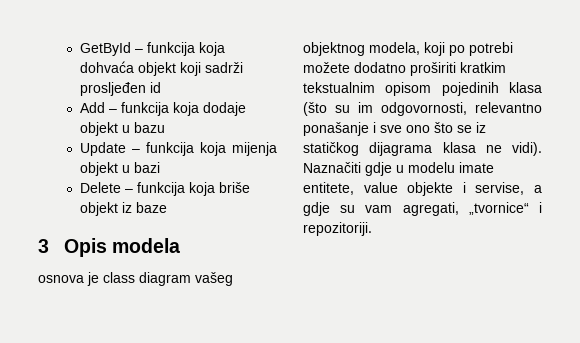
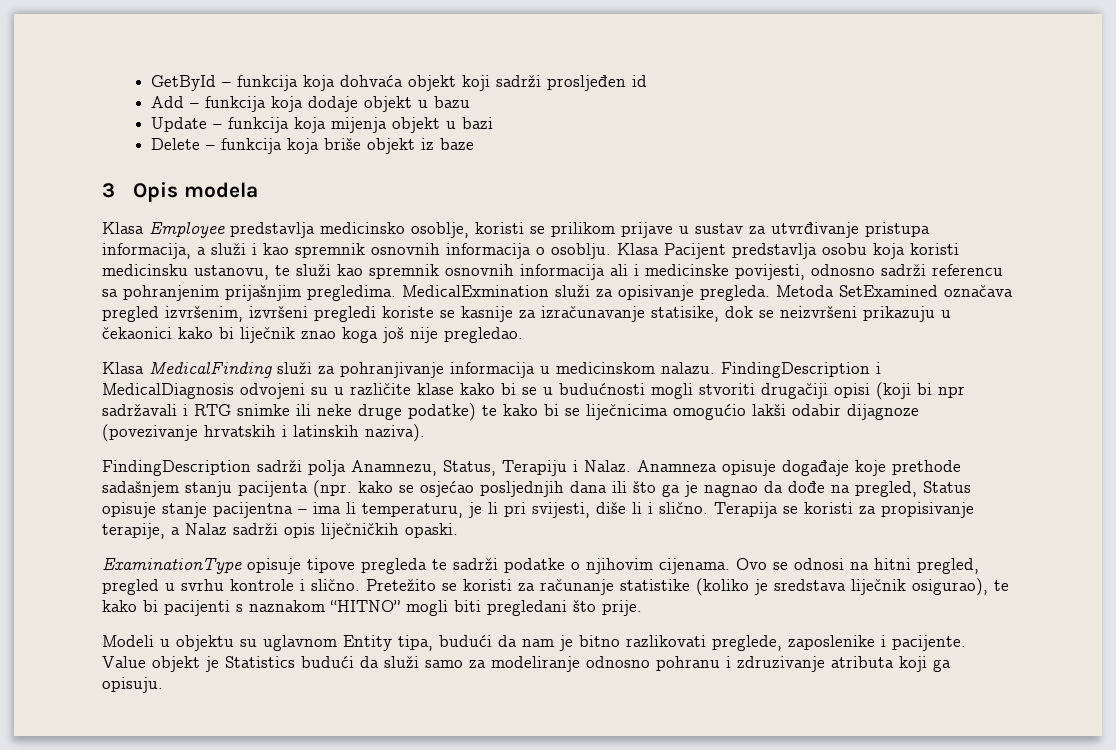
- osnova je class diagram vašeg objektnog modela, koji po potrebi možete dodatno proširiti kratkim tekstualnim opisom pojedinih klasa (što su im odgovornosti, relevantno ponašanje i sve ono što se iz statičkog dijagrama klasa ne vidi). Naznačiti gdje u modelu imate entitete, value objekte i servise, a gdje su vam agregati, „tvornice“ i repozitoriji.
+ Klasa Employee predstavlja medicinsko osoblje, koristi se prilikom prijave u sustav za utvrđivanje pristupa informacija, a služi i kao spremnik osnovnih informacija o osoblju. Klasa Pacijent predstavlja osobu koja koristi medicinsku ustanovu, te služi kao spremnik osnovnih informacija ali i medicinske povijesti, odnosno sadrži referencu sa pohranjenim prijašnjim pregledima. MedicalExmination služi za opisivanje pregleda. Metoda SetExamined označava pregled izvršenim, izvršeni pregledi koriste se kasnije za izračunavanje statisike, dok se neizvršeni prikazuju u čekaonici kako bi liječnik znao koga još nije pregledao.
+ Klasa MedicalFinding služi za pohranjivanje informacija u medicinskom nalazu. FindingDescription i MedicalDiagnosis odvojeni su u različite klase kako bi se u budućnosti mogli stvoriti drugačiji opisi (koji bi npr sadržavali i RTG snimke ili neke druge podatke) te kako bi se liječnicima omogućio lakši odabir dijagnoze (povezivanje hrvatskih i latinskih naziva).
+ FindingDescription sadrži polja Anamnezu, Status, Terapiju i Nalaz. Anamneza opisuje događaje koje prethode sadašnjem stanju pacijenta (npr. kako se osjećao posljednjih dana ili što ga je nagnao da dođe na pregled, Status opisuje stanje pacijentna – ima li temperaturu, je li pri svijesti, diše li i slično. Terapija se koristi za propisivanje terapije, a Nalaz sadrži opis liječničkih opaski.
+ ExaminationType opisuje tipove pregleda te sadrži podatke o njihovim cijenama. Ovo se odnosi na hitni pregled, pregled u svrhu kontrole i slično. Pretežito se koristi za računanje statistike (koliko je sredstava liječnik osigurao), te kako bi pacijenti s naznakom “HITNO” mogli biti pregledani što prije.
+ Modeli u objektu su uglavnom Entity tipa, budući da nam je bitno razlikovati preglede, zaposlenike i pacijente. Value objekt je Statistics budući da služi samo za modeliranje odnosno pohranu i zdruzivanje atributa koji ga opisuju.

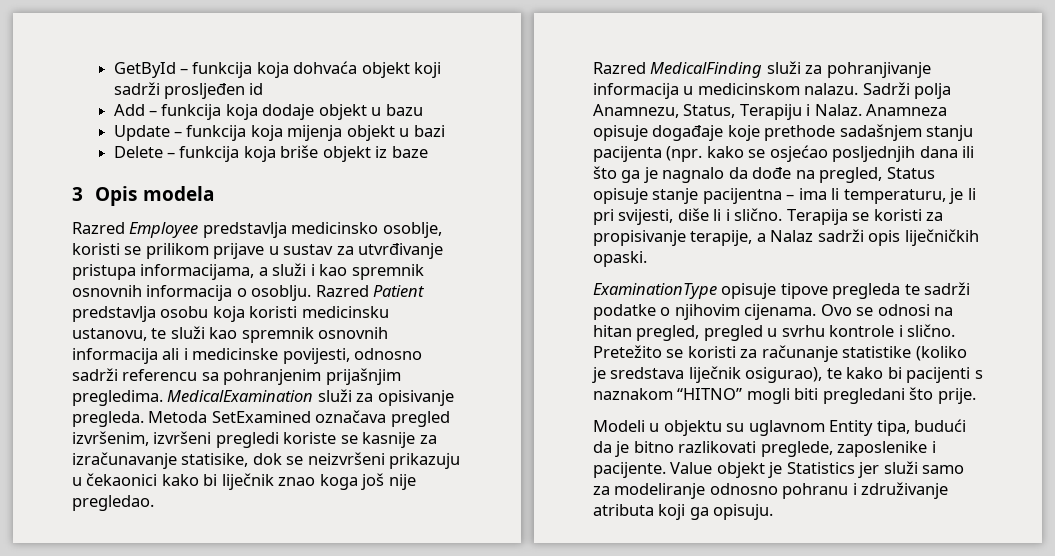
- Klasa Employee predstavlja medicinsko osoblje, koristi se prilikom prijave u sustav za utvrđivanje pristupa informacija, a služi i kao spremnik osnovnih informacija o osoblju.
+ Razred Employee predstavlja medicinsko osoblje, koristi se prilikom prijave u sustav za utvrđivanje pristupa informacijama, a služi i kao spremnik osnovnih informacija o osoblju.
- Klasa Pacijent predstavlja osobu koja koristi medicinsku ustanovu, te služi kao spremnik osnovnih informacija ali i medicinske povijesti, odnosno sadrži referencu sa pohranjenim prijašnjim pregledima.
+ Razred Patient predstavlja osobu koja koristi medicinsku ustanovu, te služi kao spremnik osnovnih informacija ali i medicinske povijesti, odnosno sadrži referencu sa pohranjenim prijašnjim pregledima.
- MedicalExmination služi za opisivanje pregleda.
+ MedicalExamination služi za opisivanje pregleda.
- Klasa MedicalFinding služi za pohranjivanje informacija u medicinskom nalazu.
+ Razred MedicalFinding služi za pohranjivanje informacija u medicinskom nalazu.
- FindingDescription i MedicalDiagnosis odvojeni su u različite klase kako bi se u budućnosti mogli stvoriti drugačiji opisi (koji bi npr sadržavali i RTG snimke ili neke druge podatke) te kako bi se liječnicima omogućio lakši odabir dijagnoze (povezivanje hrvatskih i latinskih naziva).
- FindingDescription sadrži polja Anamnezu, Status, Terapiju i Nalaz.
+ Sadrži polja Anamnezu, Status, Terapiju i Nalaz.
- Anamneza opisuje događaje koje prethode sadašnjem stanju pacijenta (npr. kako se osjećao posljednjih dana ili što ga je nagnao da dođe na pregled, Status opisuje stanje pacijentna – ima li temperaturu, je li pri svijesti, diše li i slično.
+ Anamneza opisuje događaje koje prethode sadašnjem stanju pacijenta (npr. kako se osjećao posljednjih dana ili što ga je nagnalo da dođe na pregled, Status opisuje stanje pacijentna – ima li temperaturu, je li pri svijesti, diše li i slično.
- Ovo se odnosi na hitni pregled, pregled u svrhu kontrole i slično.
+ Ovo se odnosi na hitan pregled, pregled u svrhu kontrole i slično.
- Modeli u objektu su uglavnom Entity tipa, budući da nam je bitno razlikovati preglede, zaposlenike i pacijente.
+ Modeli u objektu su uglavnom Entity tipa, budući da je bitno razlikovati preglede, zaposlenike i pacijente.
- Value objekt je Statistics budući da služi samo za modeliranje odnosno pohranu i zdruzivanje atributa koji ga opisuju.
+ Value objekt je Statistics jer služi samo za modeliranje odnosno pohranu i združivanje atributa koji ga opisuju.

